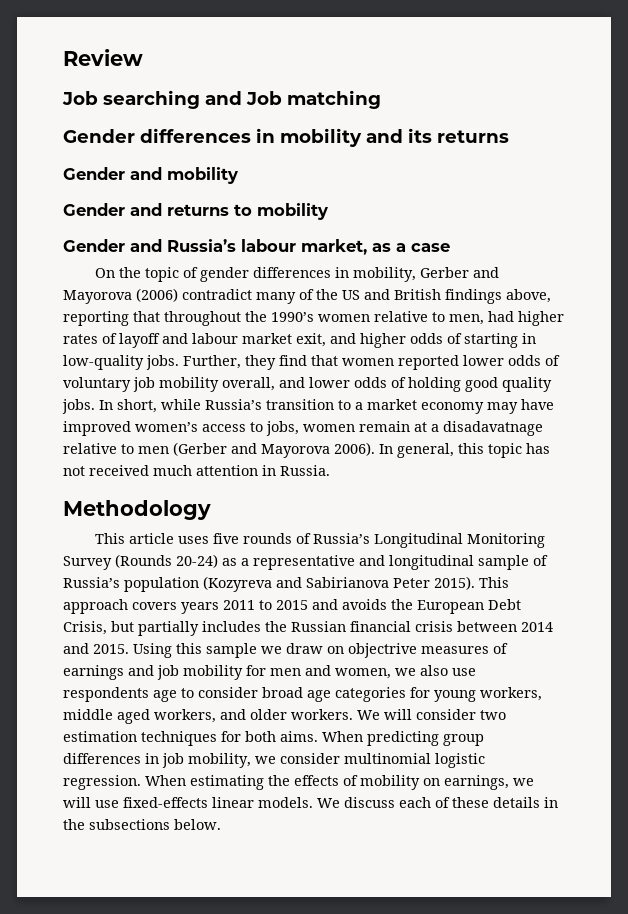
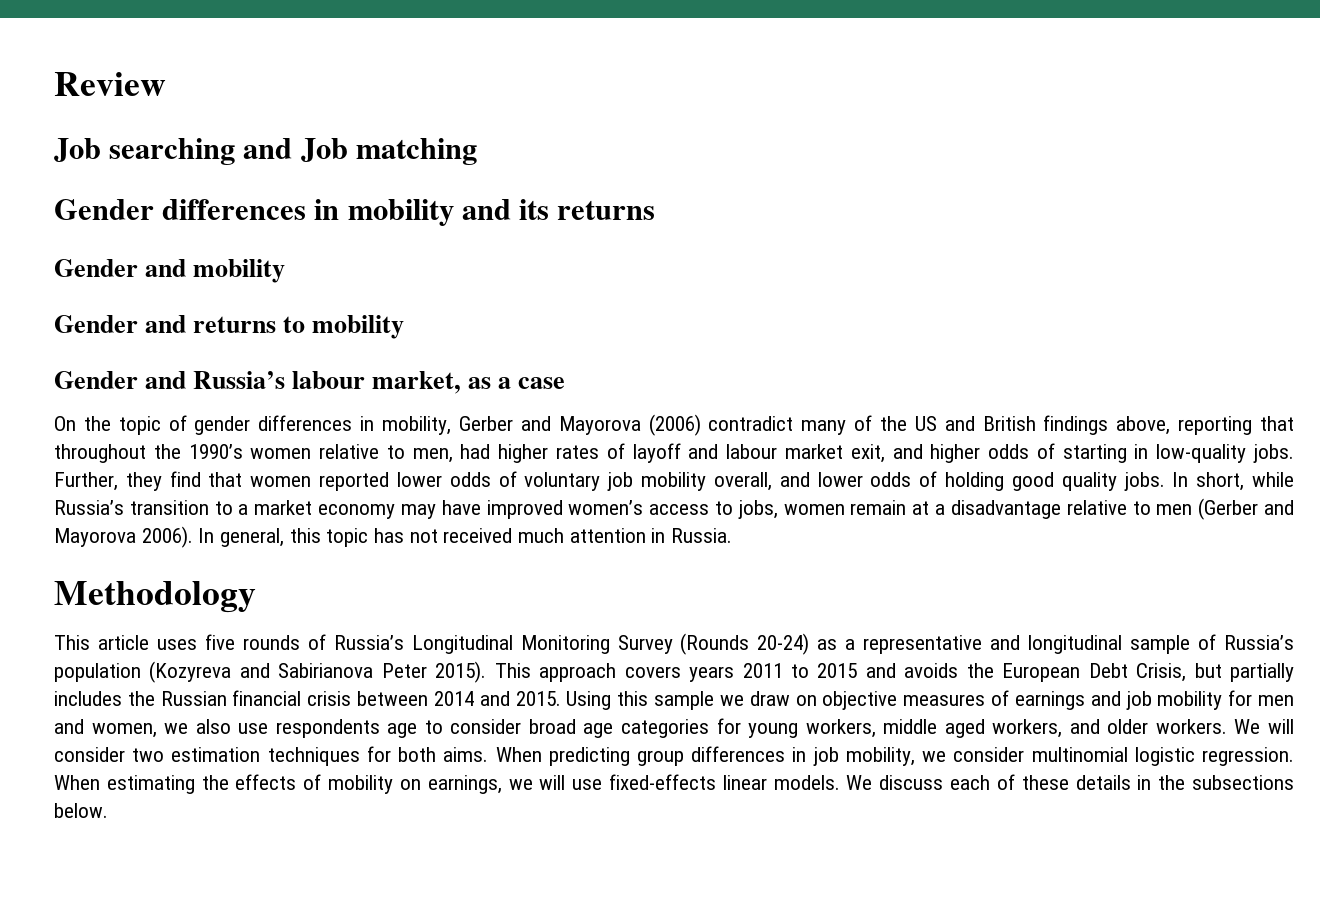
- In short, while Russia’s transition to a market economy may have improved women’s access to jobs, women remain at a disadavatnage relative to men (Gerber and Mayorova 2006).
+ In short, while Russia’s transition to a market economy may have improved women’s access to jobs, women remain at a disadvantage relative to men (Gerber and Mayorova 2006).
- Using this sample we draw on objectrive measures of earnings and job mobility for men and women, we also use respondents age to consider broad age categories for young workers, middle aged workers, and older workers.
+ Using this sample we draw on objective measures of earnings and job mobility for men and women, we also use respondents age to consider broad age categories for young workers, middle aged workers, and older workers.

